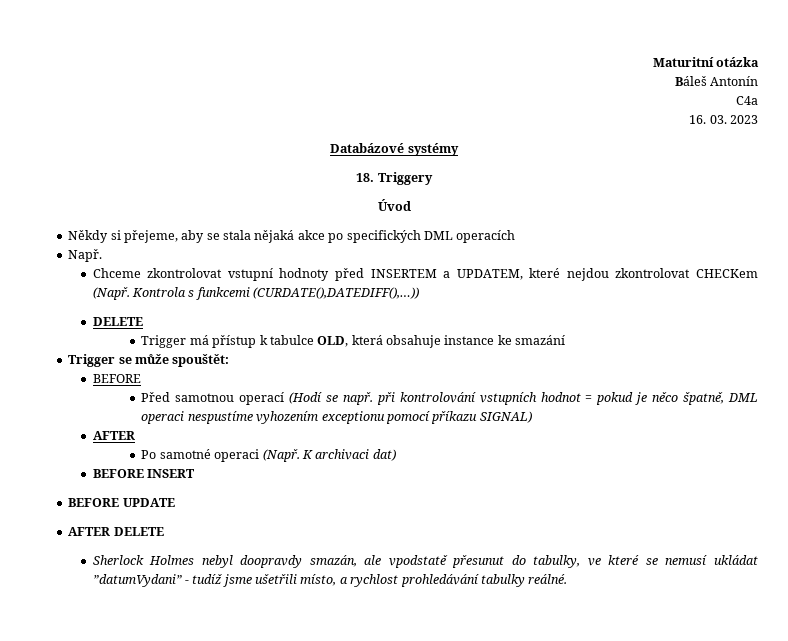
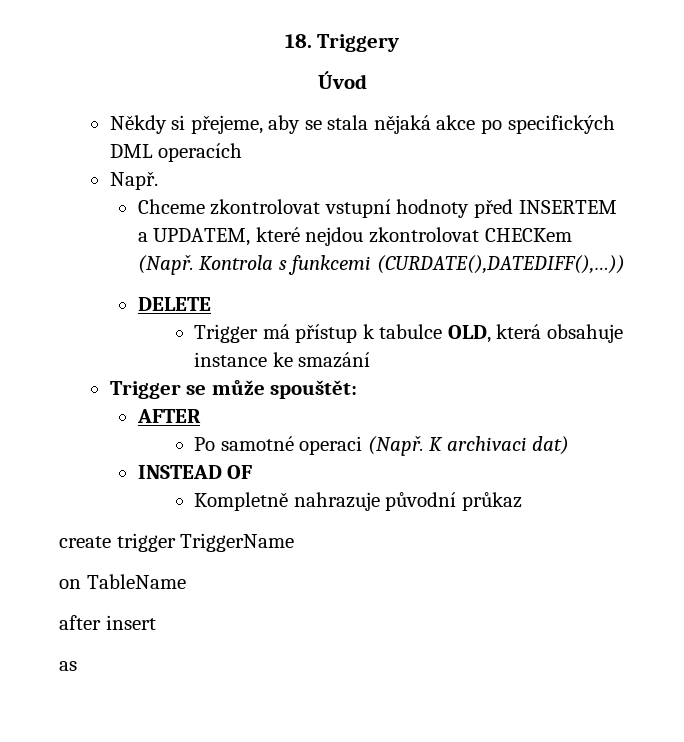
- Maturitní otázka
- Báleš Antonín
- C4a
- 16. 03. 2023
- Databázové systémy
  Trigger se může spouštět:
- BEFORE
- Před samotnou operací (Hodí se např. při kontrolování vstupních hodnot = pokud je něco špatně, DML operaci nespustíme vyhozením exceptionu pomocí příkazu SIGNAL)
- BEFORE INSERT
- BEFORE UPDATE
- AFTER DELETE
- Sherlock Holmes nebyl doopravdy smazán, ale vpodstatě přesunut do tabulky, ve které se nemusí ukládat ”datumVydani” - tudíž jsme ušetřili místo, a rychlost prohledávání tabulky reálné.
+ INSTEAD OF
+ Kompletně nahrazuje původní průkaz
+ create trigger TriggerName
+ on TableName
+ after insert
+ as

